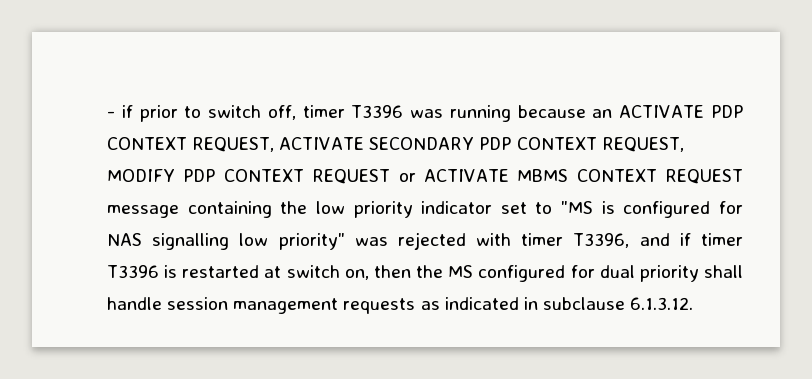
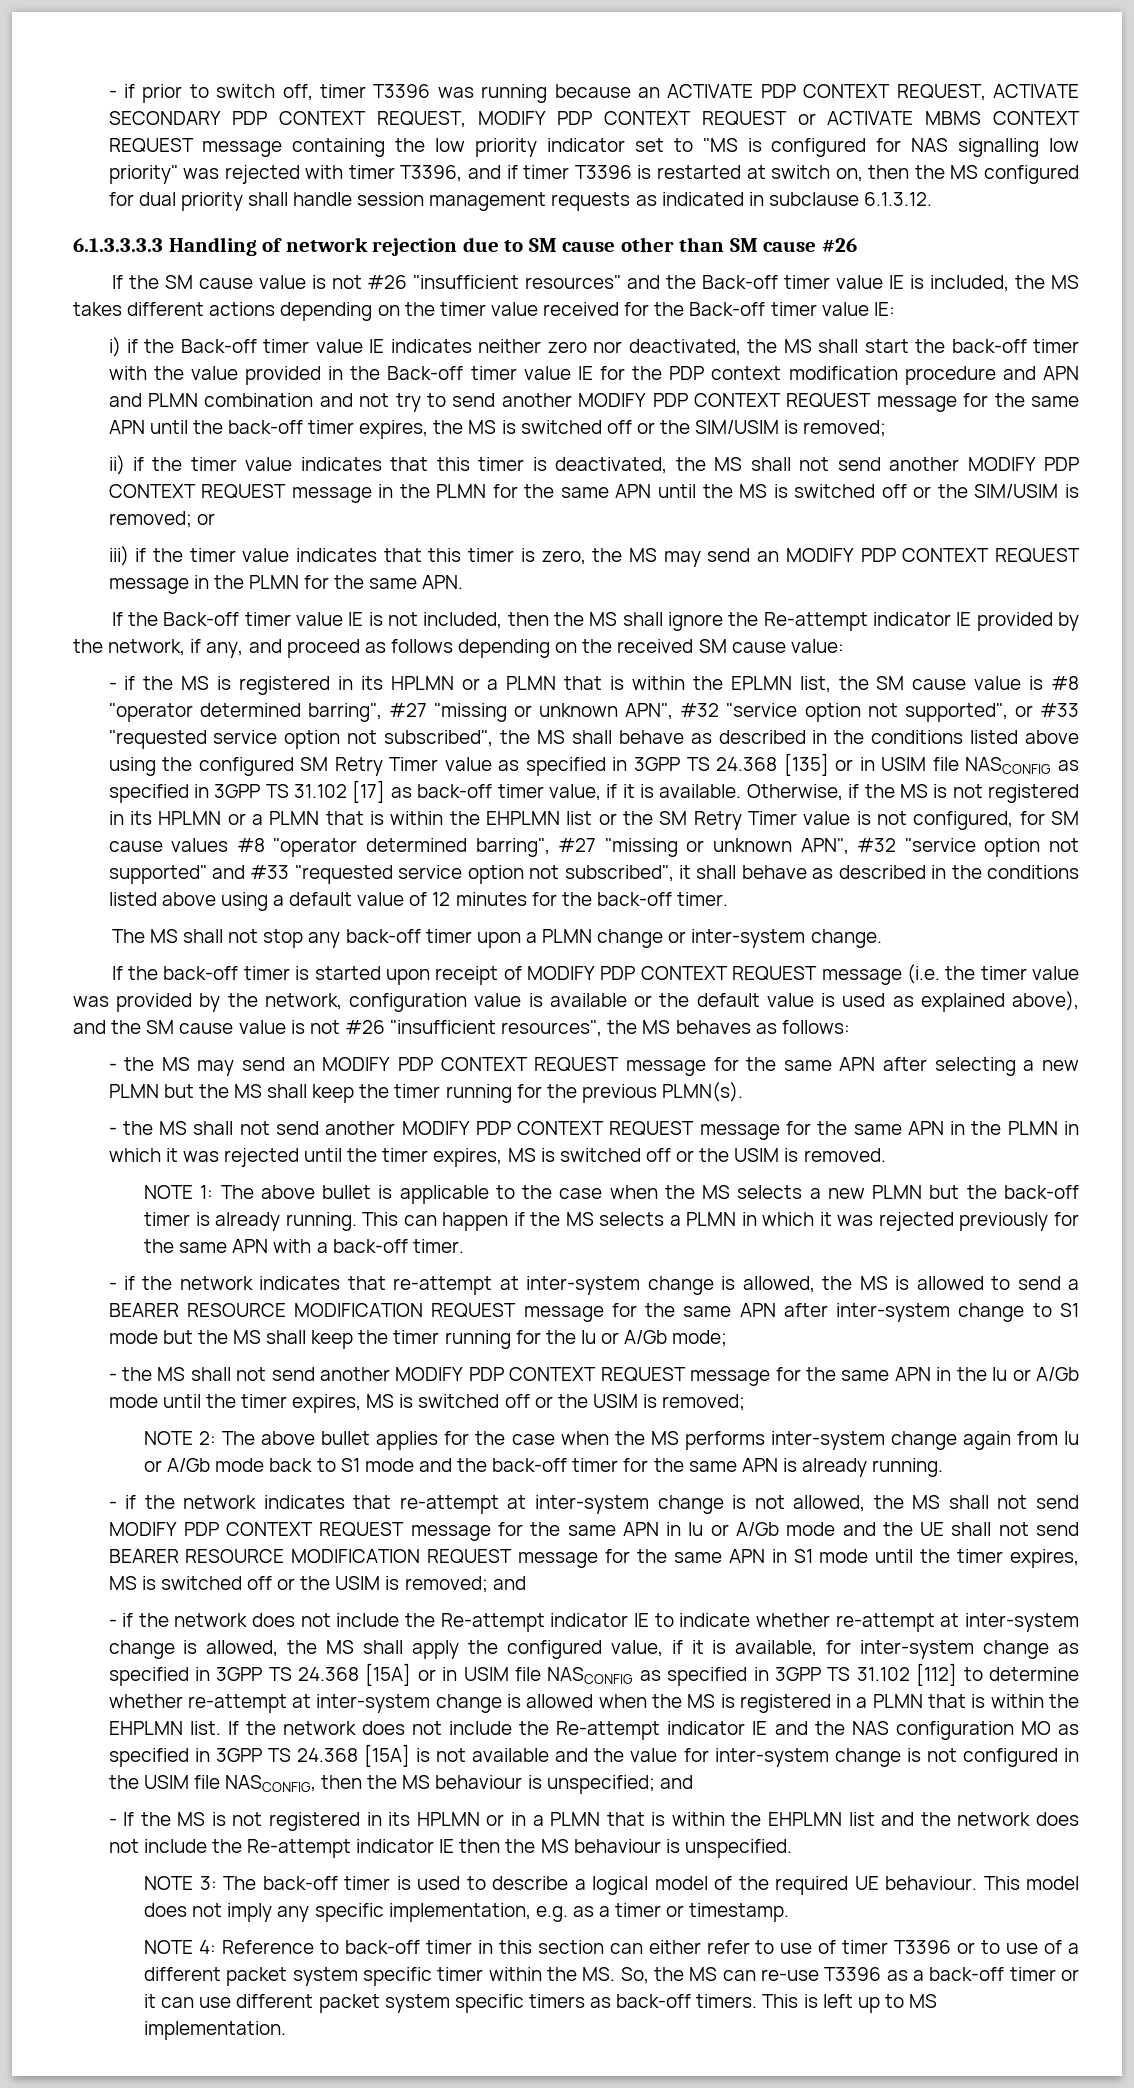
+ 6.1.3.3.3.3 Handling of network rejection due to SM cause other than SM cause #26
+ If the SM cause value is not #26 "insufficient resources" and the Back-off timer value IE is included, the MS takes different actions depending on the timer value received for the Back-off timer value IE:
+ i) if the Back-off timer value IE indicates neither zero nor deactivated, the MS shall start the back-off timer with the value provided in the Back-off timer value IE for the PDP context modification procedure and APN and PLMN combination and not try to send another MODIFY PDP CONTEXT REQUEST message for the same APN until the back-off timer expires, the MS is switched off or the SIM/USIM is removed;
+ ii) if the timer value indicates that this timer is deactivated, the MS shall not send another MODIFY PDP CONTEXT REQUEST message in the PLMN for the same APN until the MS is switched off or the SIM/USIM is removed; or
+ iii) if the timer value indicates that this timer is zero, the MS may send an MODIFY PDP CONTEXT REQUEST message in the PLMN for the same APN.
+ If the Back-off timer value IE is not included, then the MS shall ignore the Re-attempt indicator IE provided by the network, if any, and proceed as follows depending on the received SM cause value:
+ - if the MS is registered in its HPLMN or a PLMN that is within the EPLMN list, the SM cause value is #8 "operator determined barring", #27 "missing or unknown APN", #32 "service option not supported", or #33 "requested service option not subscribed", the MS shall behave as described in the conditions listed above using the configured SM Retry Timer value as specified in 3GPP TS 24.368 [135] or in USIM file NASCONFIG as specified in 3GPP TS 31.102 [17] as back-off timer value, if it is available. Otherwise, if the MS is not registered in its HPLMN or a PLMN that is within the EHPLMN list or the SM Retry Timer value is not configured, for SM cause values #8 "operator determined barring", #27 "missing or unknown APN", #32 "service option not supported" and #33 "requested service option not subscribed", it shall behave as described in the conditions listed above using a default value of 12 minutes for the back-off timer.
+ The MS shall not stop any back-off timer upon a PLMN change or inter-system change.
+ If the back-off timer is started upon receipt of MODIFY PDP CONTEXT REQUEST message (i.e. the timer value was provided by the network, configuration value is available or the default value is used as explained above), and the SM cause value is not #26 "insufficient resources", the MS behaves as follows:
+ - the MS may send an MODIFY PDP CONTEXT REQUEST message for the same APN after selecting a new PLMN but the MS shall keep the timer running for the previous PLMN(s).
+ - the MS shall not send another MODIFY PDP CONTEXT REQUEST message for the same APN in the PLMN in which it was rejected until the timer expires, MS is switched off or the USIM is removed.
+ NOTE 1: The above bullet is applicable to the case when the MS selects a new PLMN but the back-off timer is already running. This can happen if the MS selects a PLMN in which it was rejected previously for the same APN with a back-off timer.
+ - if the network indicates that re-attempt at inter-system change is allowed, the MS is allowed to send a BEARER RESOURCE MODIFICATION REQUEST message for the same APN after inter-system change to S1 mode but the MS shall keep the timer running for the Iu or A/Gb mode;
+ - the MS shall not send another MODIFY PDP CONTEXT REQUEST message for the same APN in the Iu or A/Gb mode until the timer expires, MS is switched off or the USIM is removed;
+ NOTE 2: The above bullet applies for the case when the MS performs inter-system change again from Iu or A/Gb mode back to S1 mode and the back-off timer for the same APN is already running.
+ - if the network indicates that re-attempt at inter-system change is not allowed, the MS shall not send MODIFY PDP CONTEXT REQUEST message for the same APN in Iu or A/Gb mode and the UE shall not send BEARER RESOURCE MODIFICATION REQUEST message for the same APN in S1 mode until the timer expires, MS is switched off or the USIM is removed; and
+ - if the network does not include the Re-attempt indicator IE to indicate whether re-attempt at inter-system change is allowed, the MS shall apply the configured value, if it is available, for inter-system change as specified in 3GPP TS 24.368 [15A] or in USIM file NASCONFIG as specified in 3GPP TS 31.102 [112] to determine whether re-attempt at inter-system change is allowed when the MS is registered in a PLMN that is within the EHPLMN list. If the network does not include the Re-attempt indicator IE and the NAS configuration MO as specified in 3GPP TS 24.368 [15A] is not available and the value for inter-system change is not configured in the USIM file NASCONFIG, then the MS behaviour is unspecified; and
+ - If the MS is not registered in its HPLMN or in a PLMN that is within the EHPLMN list and the network does not include the Re-attempt indicator IE then the MS behaviour is unspecified.
+ NOTE 3: The back-off timer is used to describe a logical model of the required UE behaviour. This model does not imply any specific implementation, e.g. as a timer or timestamp.
+ NOTE 4: Reference to back-off timer in this section can either refer to use of timer T3396 or to use of a different packet system specific timer within the MS. So, the MS can re-use T3396 as a back-off timer or it can use different packet system specific timers as back-off timers. This is left up to MS implementation.

